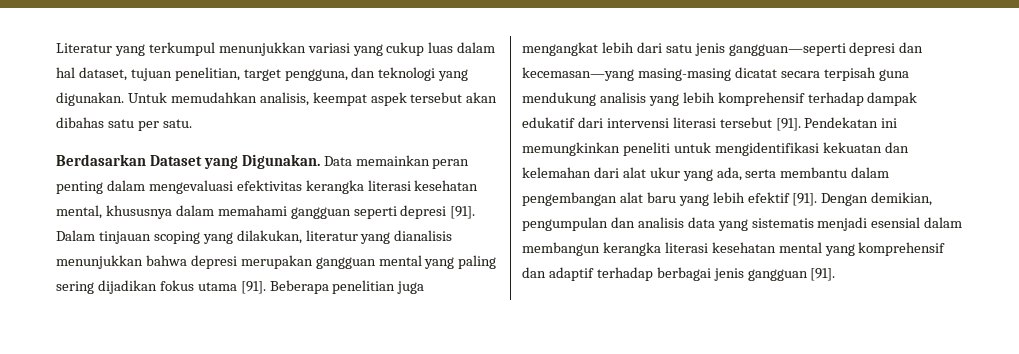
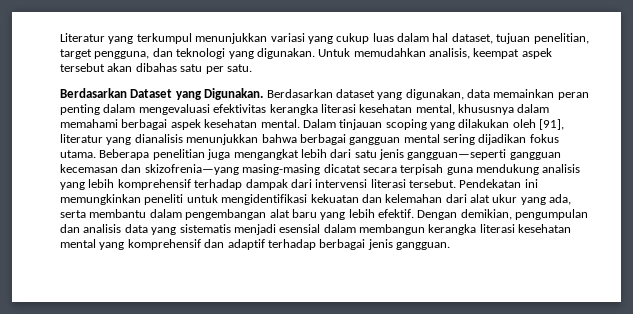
- Data memainkan peran penting dalam mengevaluasi efektivitas kerangka literasi kesehatan mental, khususnya dalam memahami gangguan seperti depresi [91].
+ Berdasarkan dataset yang digunakan, data memainkan peran penting dalam mengevaluasi efektivitas kerangka literasi kesehatan mental, khususnya dalam memahami berbagai aspek kesehatan mental.
- Dalam tinjauan scoping yang dilakukan, literatur yang dianalisis menunjukkan bahwa depresi merupakan gangguan mental yang paling sering dijadikan fokus utama [91].
+ Dalam tinjauan scoping yang dilakukan oleh [91], literatur yang dianalisis menunjukkan bahwa berbagai gangguan mental sering dijadikan fokus utama.
- Beberapa penelitian juga mengangkat lebih dari satu jenis gangguan—seperti depresi dan kecemasan—yang masing-masing dicatat secara terpisah guna mendukung analisis yang lebih komprehensif terhadap dampak edukatif dari intervensi literasi tersebut [91].
+ Beberapa penelitian juga mengangkat lebih dari satu jenis gangguan—seperti gangguan kecemasan dan skizofrenia—yang masing-masing dicatat secara terpisah guna mendukung analisis yang lebih komprehensif terhadap dampak dari intervensi literasi tersebut.
- Pendekatan ini memungkinkan peneliti untuk mengidentifikasi kekuatan dan kelemahan dari alat ukur yang ada, serta membantu dalam pengembangan alat baru yang lebih efektif [91].
+ Pendekatan ini memungkinkan peneliti untuk mengidentifikasi kekuatan dan kelemahan dari alat ukur yang ada, serta membantu dalam pengembangan alat baru yang lebih efektif.
- Dengan demikian, pengumpulan dan analisis data yang sistematis menjadi esensial dalam membangun kerangka literasi kesehatan mental yang komprehensif dan adaptif terhadap berbagai jenis gangguan [91].
+ Dengan demikian, pengumpulan dan analisis data yang sistematis menjadi esensial dalam membangun kerangka literasi kesehatan mental yang komprehensif dan adaptif terhadap berbagai jenis gangguan.

